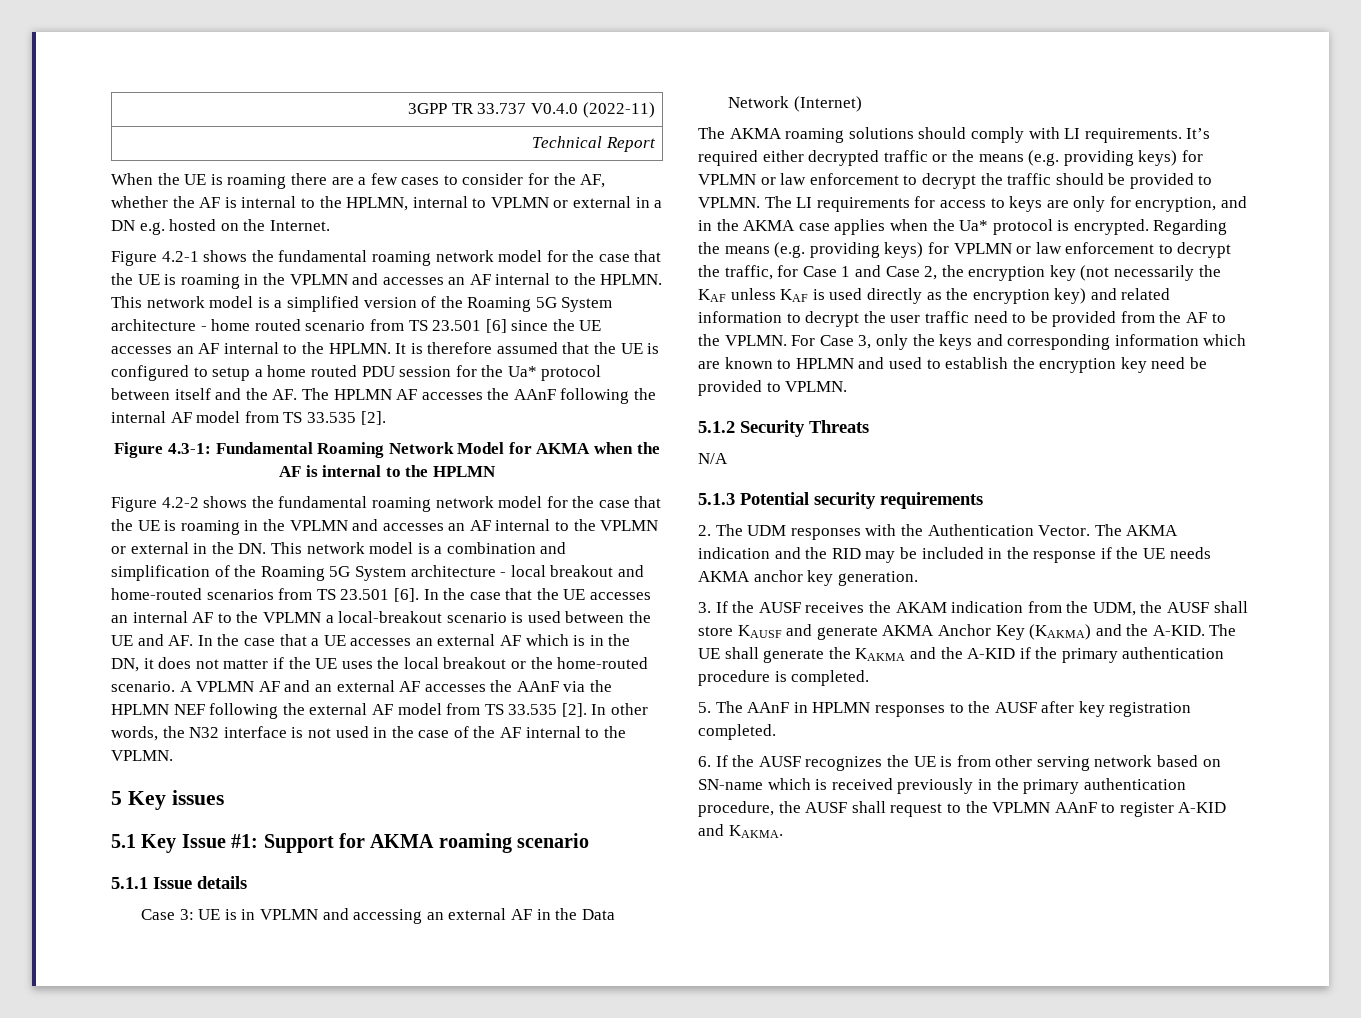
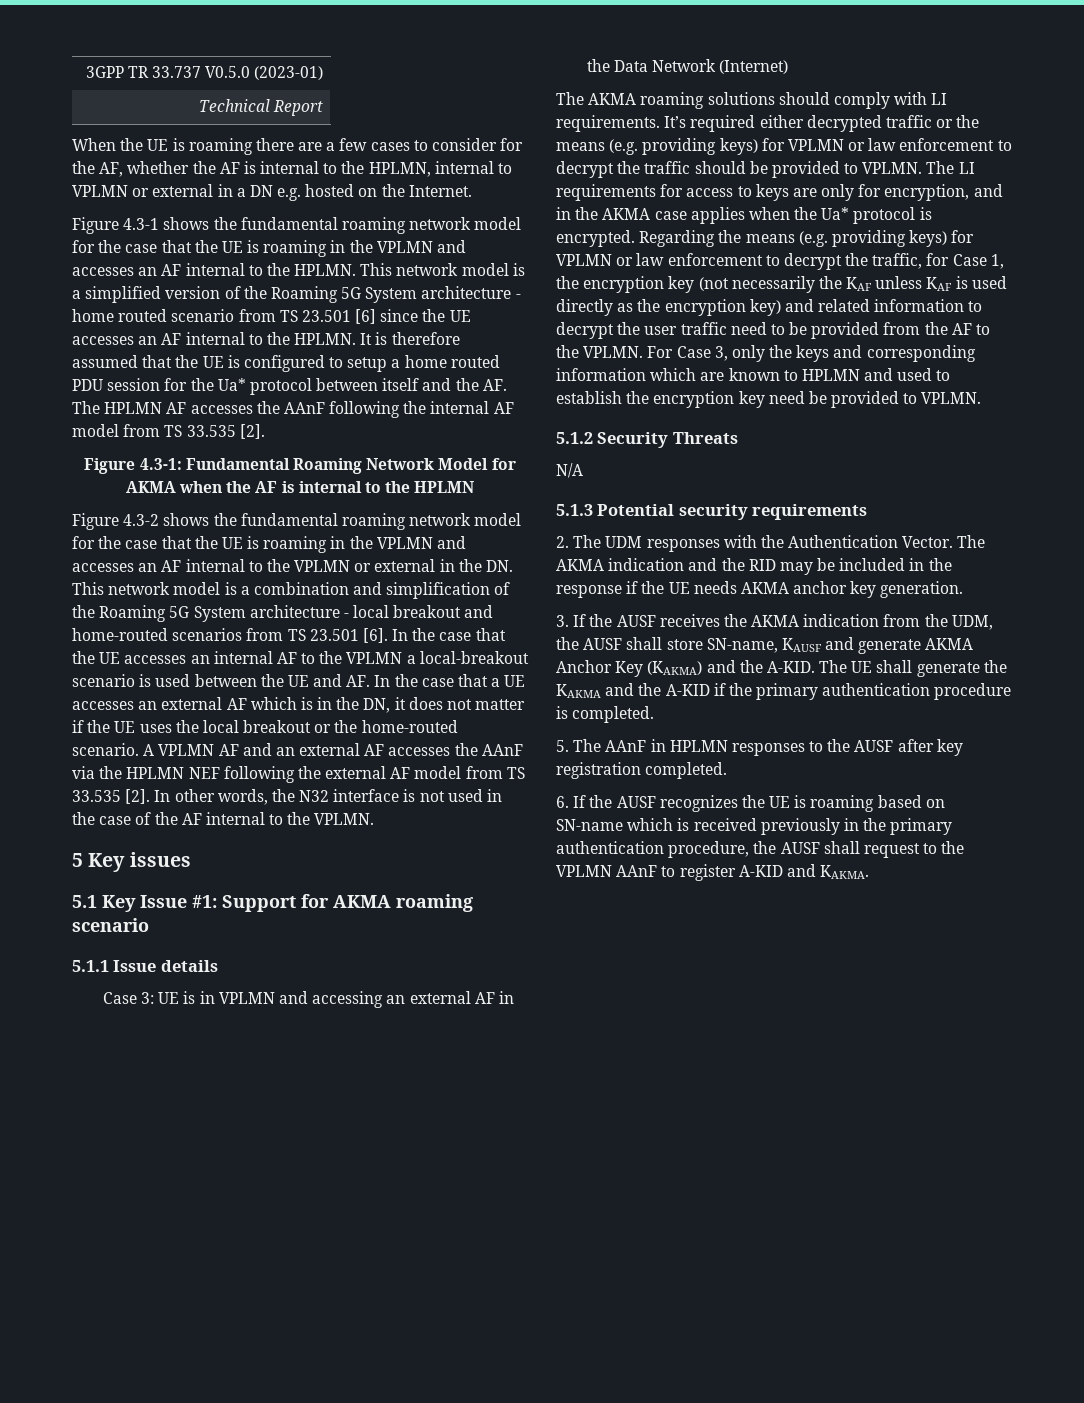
- 3GPP TR 33.737 V0.4.0 (2022-11)
+ 3GPP TR 33.737 V0.5.0 (2023-01)
- Figure 4.2-1 shows the fundamental roaming network model for the case that the UE is roaming in the VPLMN and accesses an AF internal to the HPLMN.
+ Figure 4.3-1 shows the fundamental roaming network model for the case that the UE is roaming in the VPLMN and accesses an AF internal to the HPLMN.
- Figure 4.2-2 shows the fundamental roaming network model for the case that the UE is roaming in the VPLMN and accesses an AF internal to the VPLMN or external in the DN. This network model is a combination and simplification of the Roaming 5G System architecture - local breakout and home-routed scenarios from TS 23.501 [6].
+ Figure 4.3-2 shows the fundamental roaming network model for the case that the UE is roaming in the VPLMN and accesses an AF internal to the VPLMN or external in the DN. This network model is a combination and simplification of the Roaming 5G System architecture - local breakout and home-routed scenarios from TS 23.501 [6].
- Regarding the means (e.g. providing keys) for VPLMN or law enforcement to decrypt the traffic, for Case 1 and Case 2, the encryption key (not necessarily the KAF unless KAF is used directly as the encryption key) and related information to decrypt the user traffic need to be provided from the AF to the VPLMN.
+ Regarding the means (e.g. providing keys) for VPLMN or law enforcement to decrypt the traffic, for Case 1, the encryption key (not necessarily the KAF unless KAF is used directly as the encryption key) and related information to decrypt the user traffic need to be provided from the AF to the VPLMN.
- 3. If the AUSF receives the AKAM indication from the UDM, the AUSF shall store KAUSF and generate AKMA Anchor Key (KAKMA) and the A-KID.
+ 3. If the AUSF receives the AKMA indication from the UDM, the AUSF shall store SN-name, KAUSF and generate AKMA Anchor Key (KAKMA) and the A-KID.
- 6. If the AUSF recognizes the UE is from other serving network based on SN-name which is received previously in the primary authentication procedure, the AUSF shall request to the VPLMN AAnF to register A-KID and KAKMA.
+ 6. If the AUSF recognizes the UE is roaming based on SN-name which is received previously in the primary authentication procedure, the AUSF shall request to the VPLMN AAnF to register A-KID and KAKMA.

